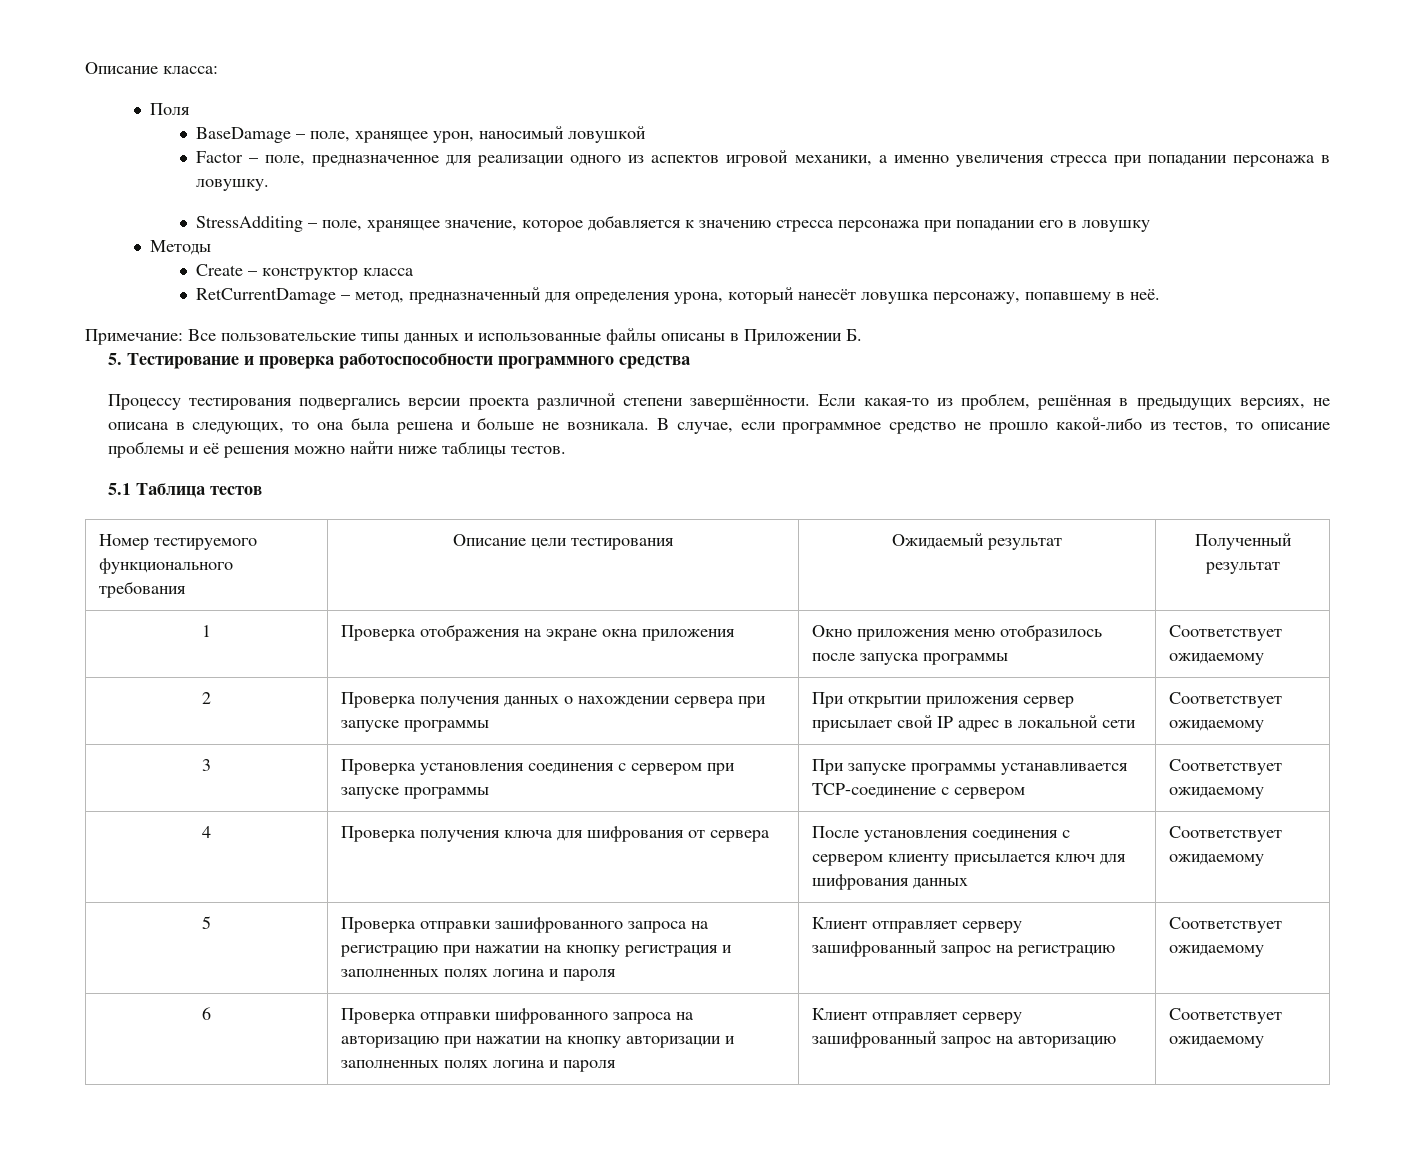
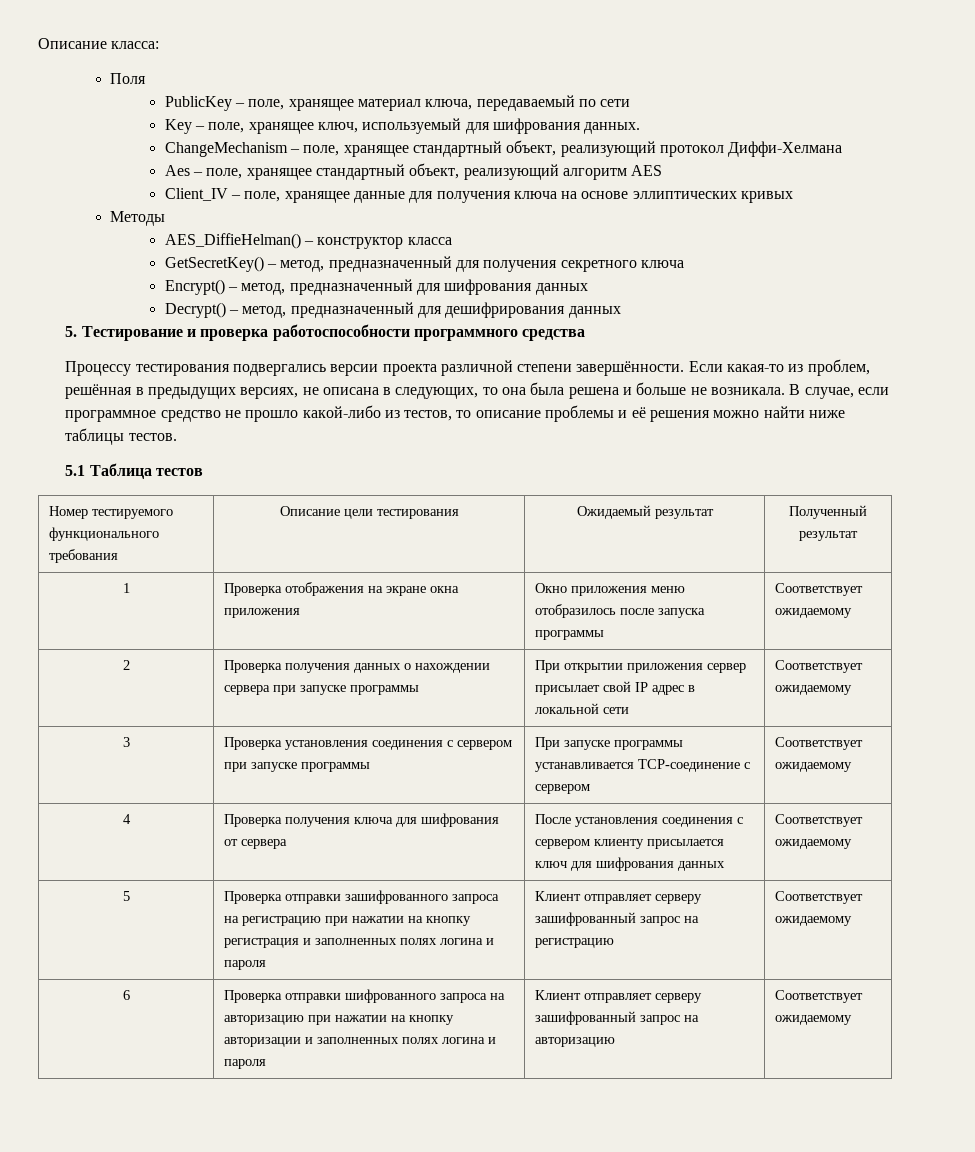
- BaseDamage – поле, хранящее урон, наносимый ловушкой
- Factor – поле, предназначенное для реализации одного из аспектов игровой механики, а именно увеличения стресса при попадании персонажа в ловушку.
- StressAdditing – поле, хранящее значение, которое добавляется к значению стресса персонажа при попадании его в ловушку
+ PublicKey – поле, хранящее материал ключа, передаваемый по сети
+ Key – поле, хранящее ключ, используемый для шифрования данных.
+ ChangeMechanism – поле, хранящее стандартный объект, реализующий протокол Диффи-Хелмана
+ Aes – поле, хранящее стандартный объект, реализующий алгоритм AES
+ Client_IV – поле, хранящее данные для получения ключа на основе эллиптических кривых
- Create – конструктор класса
+ AES_DiffieHelman() – конструктор класса
- RetCurrentDamage – метод, предназначенный для определения урона, который нанесёт ловушка персонажу, попавшему в неё.
- Примечание: Все пользовательские типы данных и использованные файлы описаны в Приложении Б.
+ GetSecretKey() – метод, предназначенный для получения секретного ключа
+ Encrypt() – метод, предназначенный для шифрования данных
+ Decrypt() – метод, предназначенный для дешифрирования данных

